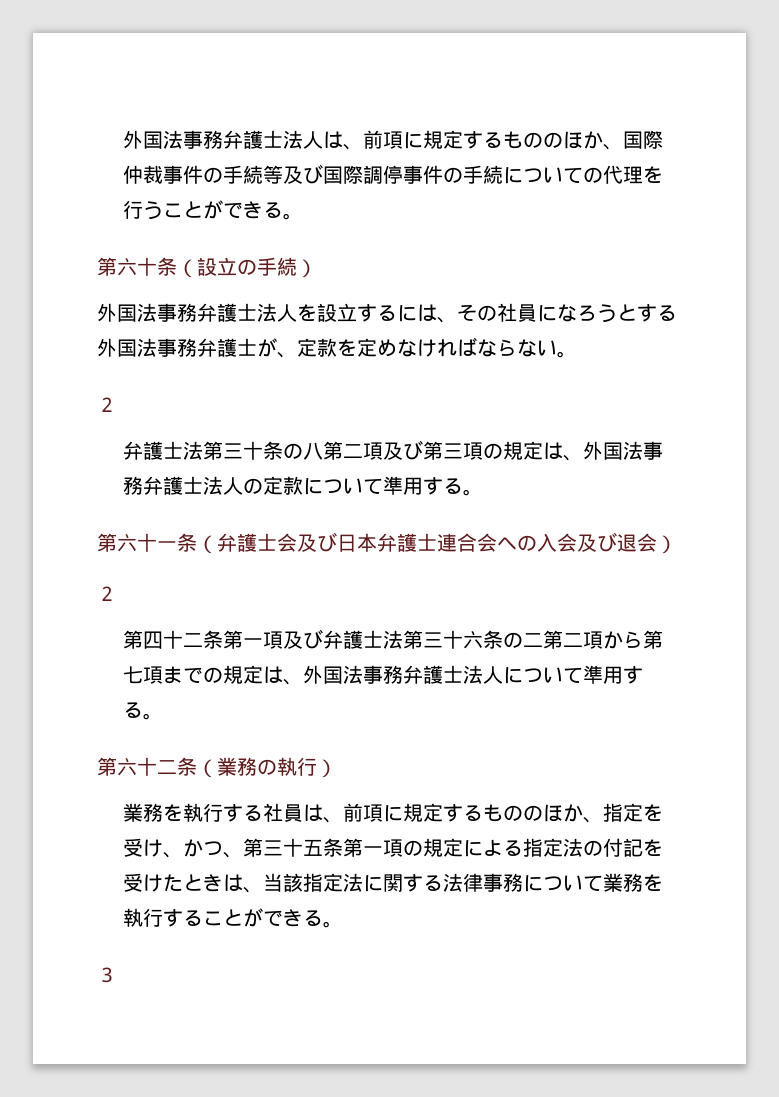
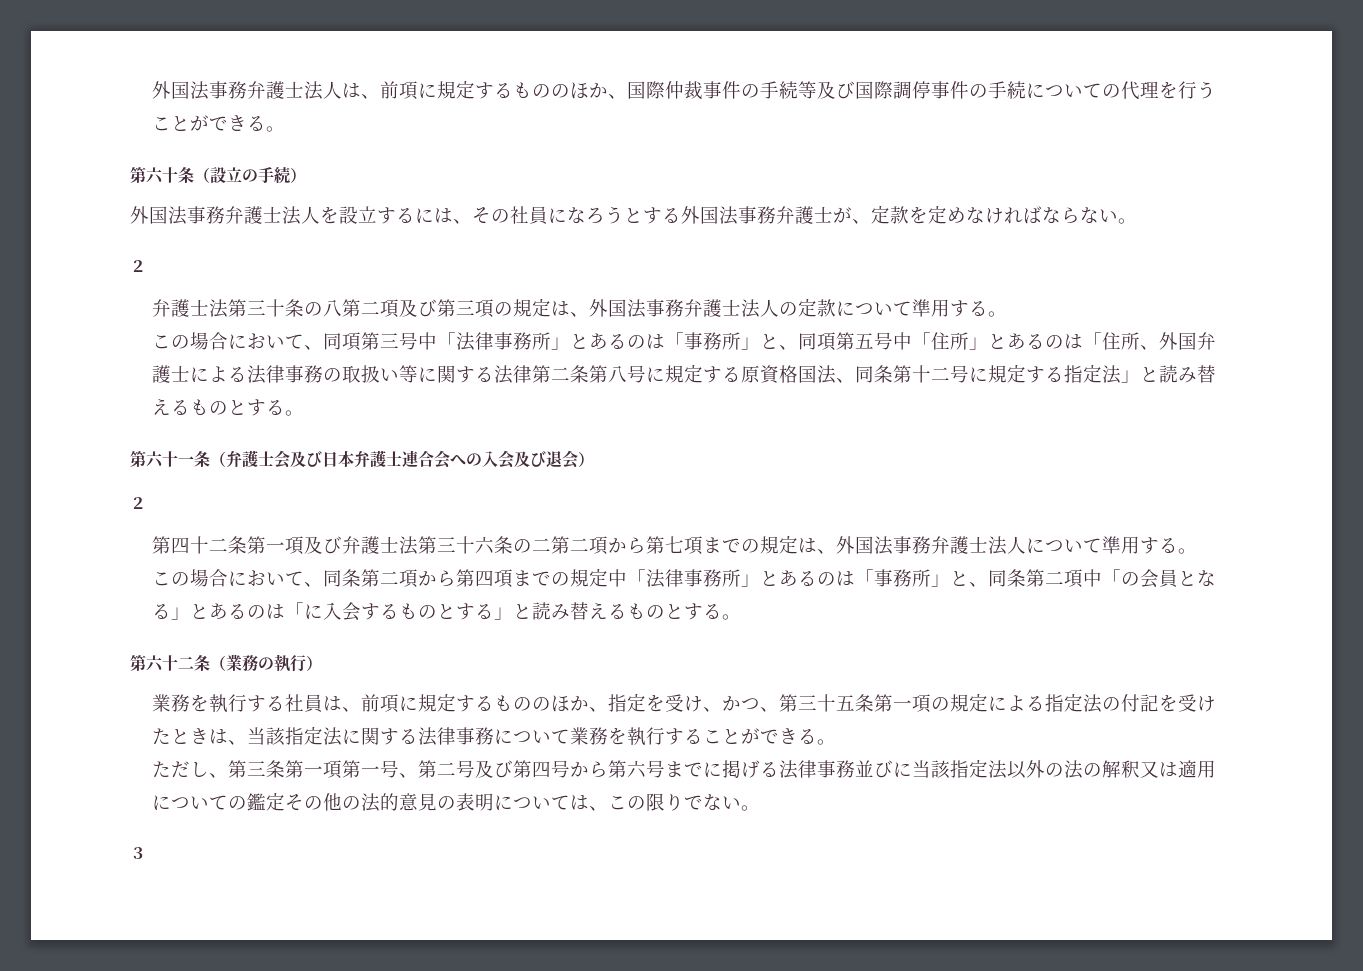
+ この場合において、同項第三号中「法律事務所」とあるのは「事務所」と、同項第五号中「住所」とあるのは「住所、外国弁護士による法律事務の取扱い等に関する法律第二条第八号に規定する原資格国法、同条第十二号に規定する指定法」と読み替えるものとする。
+ この場合において、同条第二項から第四項までの規定中「法律事務所」とあるのは「事務所」と、同条第二項中「の会員となる」とあるのは「に入会するものとする」と読み替えるものとする。
+ ただし、第三条第一項第一号、第二号及び第四号から第六号までに掲げる法律事務並びに当該指定法以外の法の解釈又は適用についての鑑定その他の法的意見の表明については、この限りでない。

